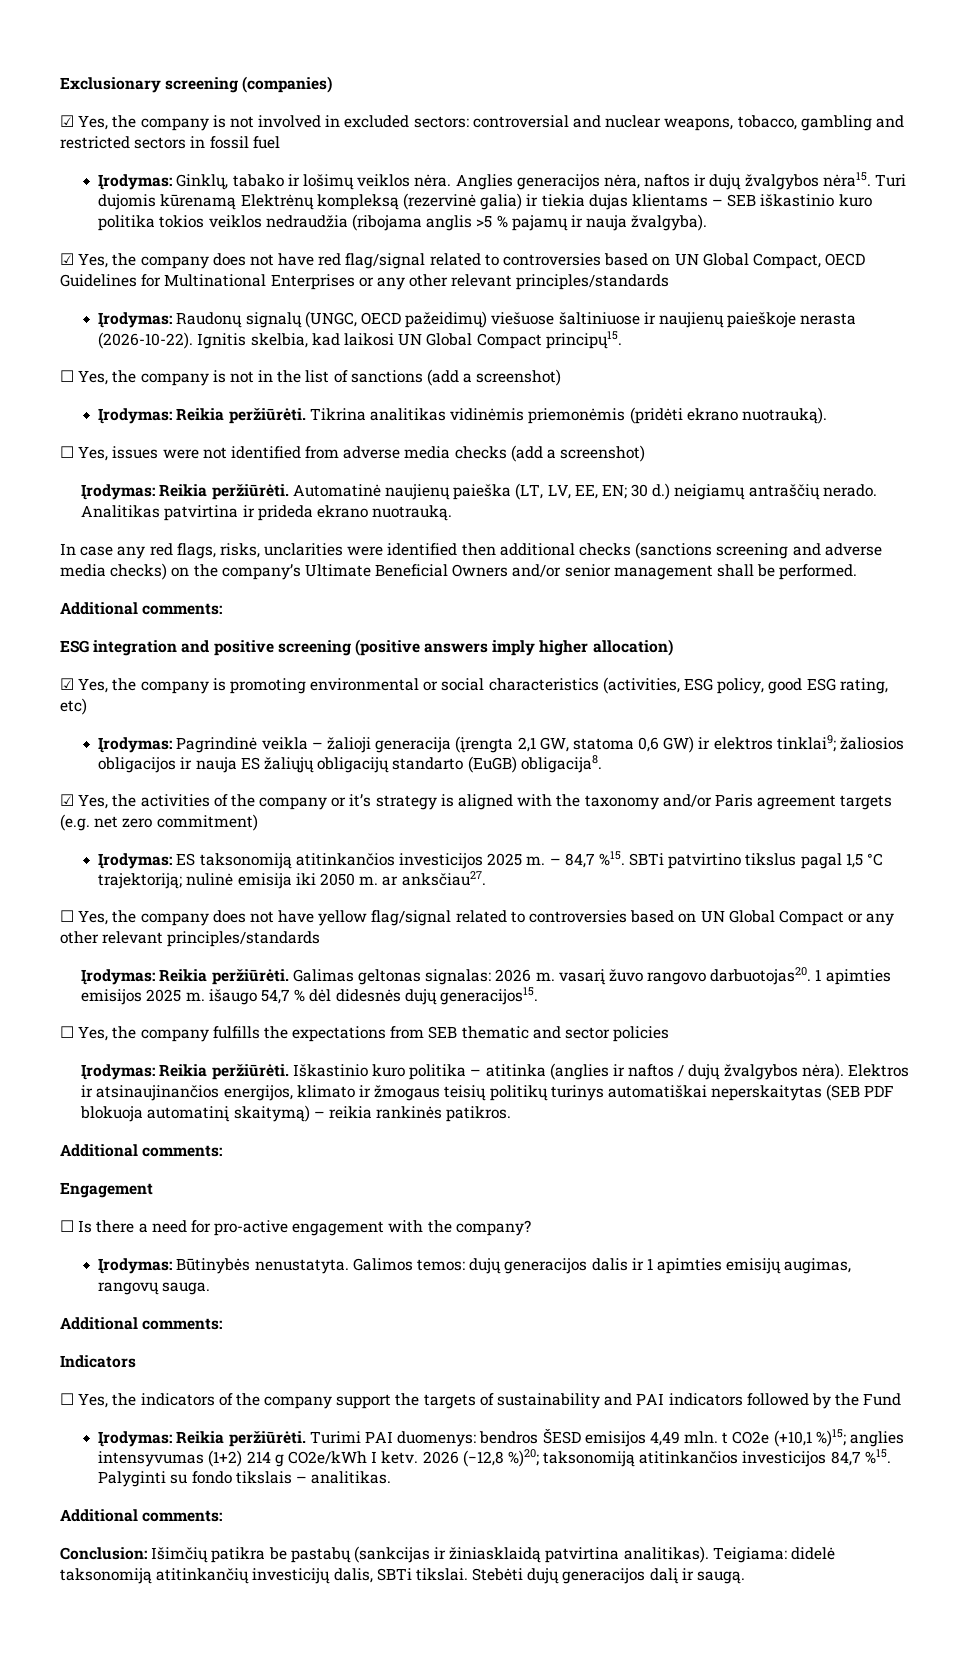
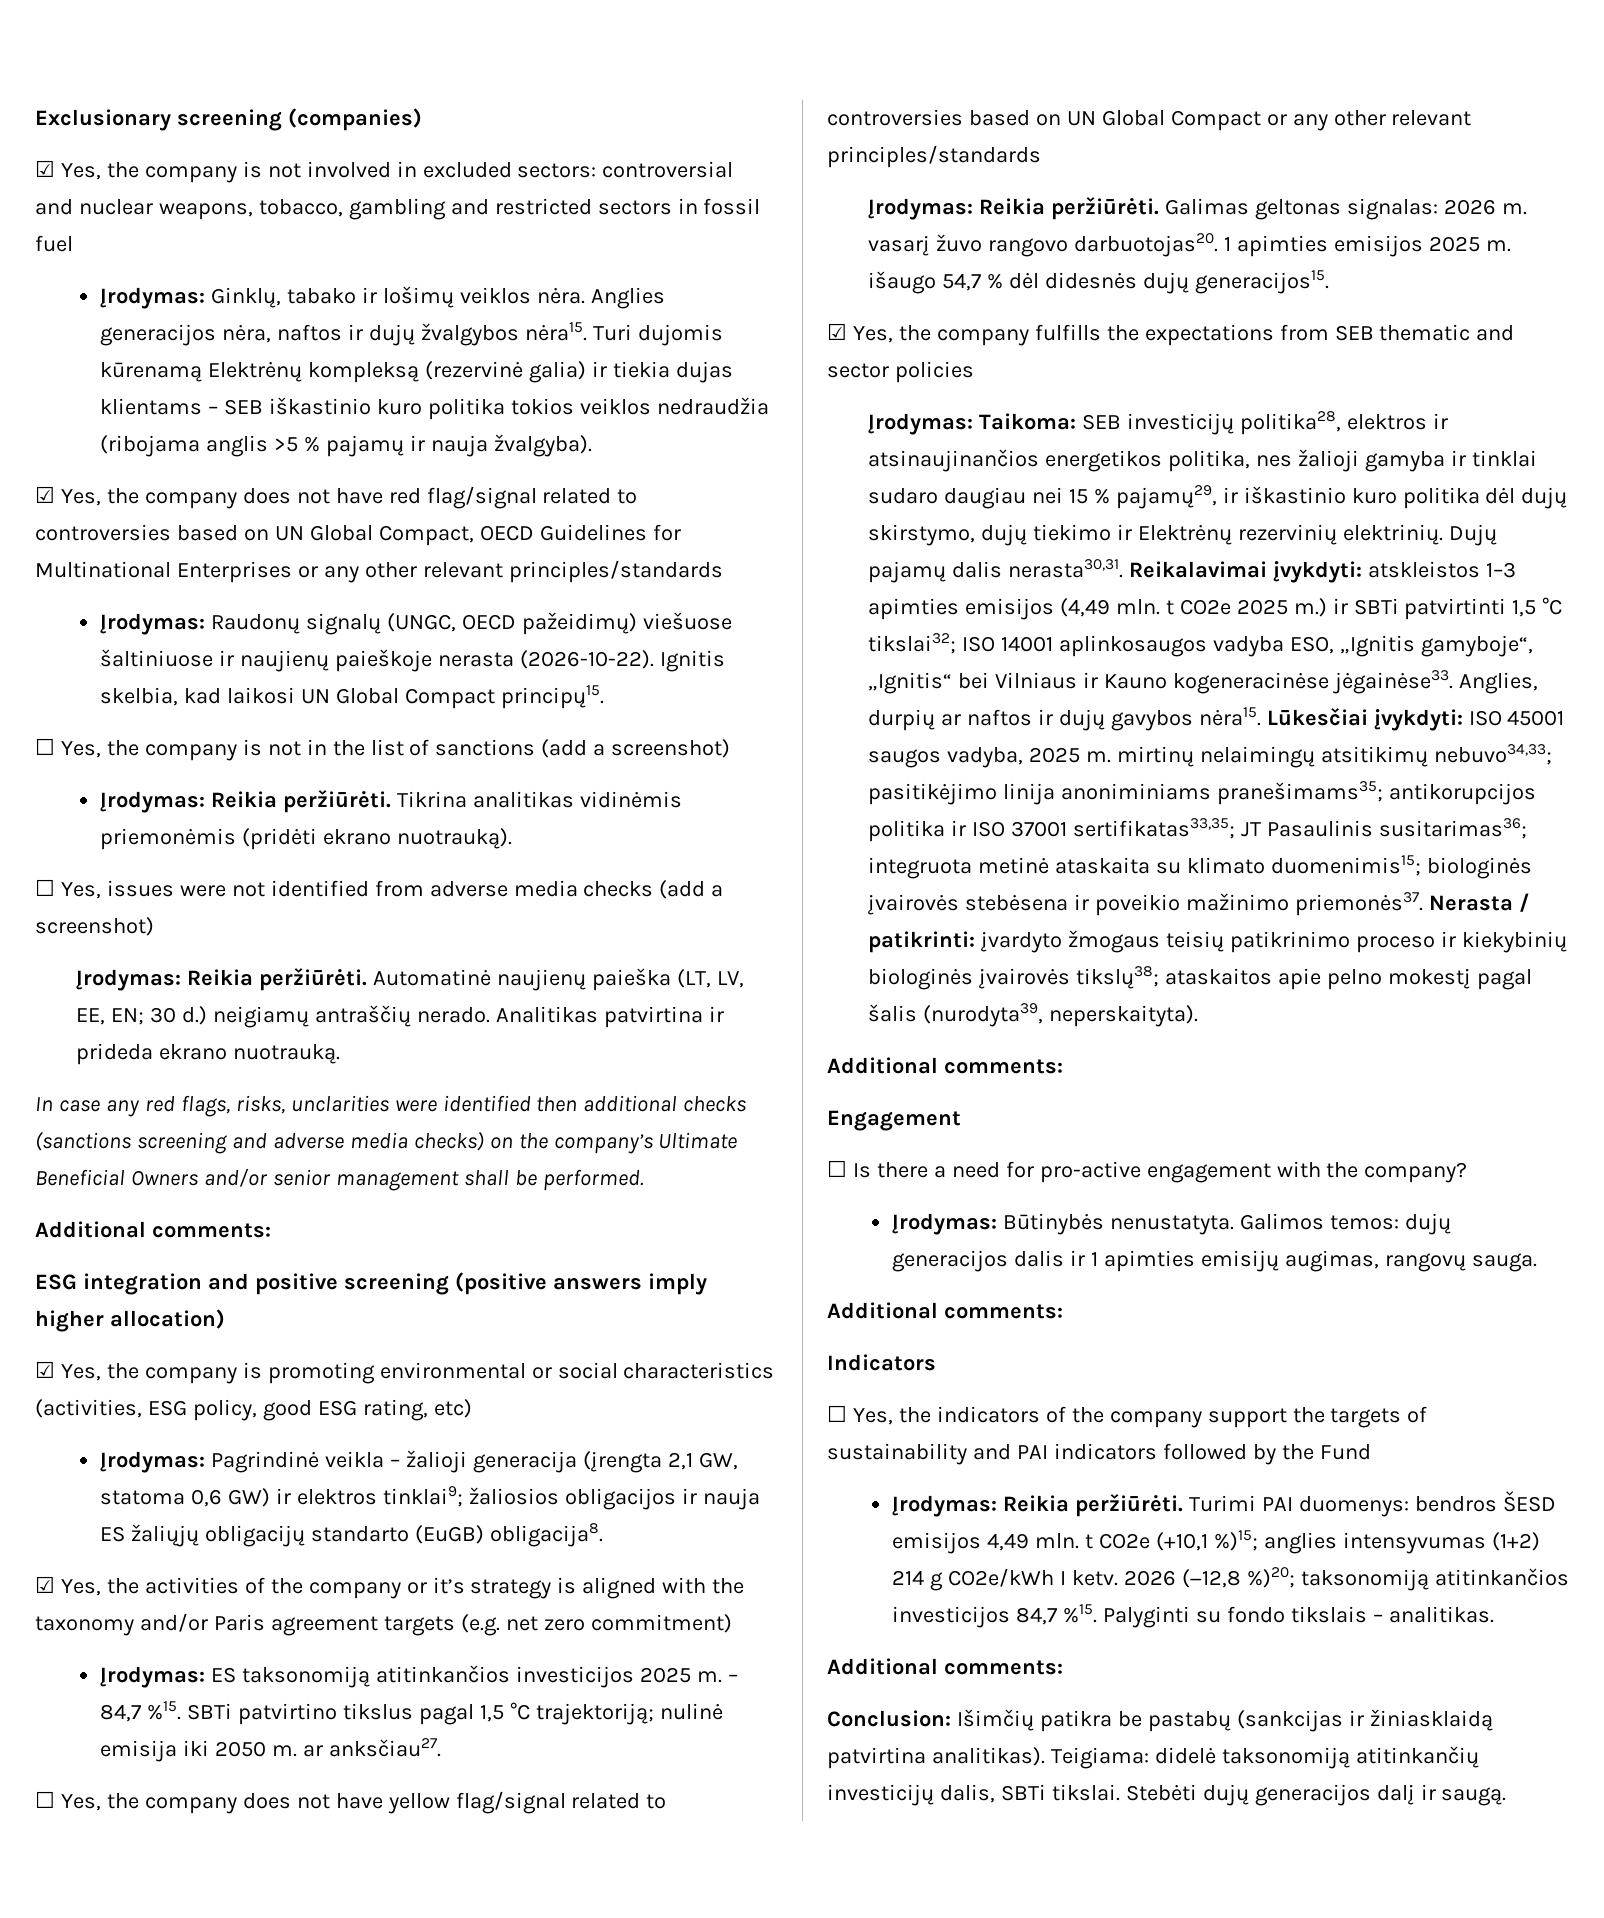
- ☐ Yes, the company fulfills the expectations from SEB thematic and sector policies
+ ☑ Yes, the company fulfills the expectations from SEB thematic and sector policies
- Įrodymas: Reikia peržiūrėti. Iškastinio kuro politika – atitinka (anglies ir naftos / dujų žvalgybos nėra). Elektros ir atsinaujinančios energijos, klimato ir žmogaus teisių politikų turinys automatiškai neperskaitytas (SEB PDF blokuoja automatinį skaitymą) – reikia rankinės patikros.
+ Įrodymas: Taikoma: SEB investicijų politika28, elektros ir atsinaujinančios energetikos politika, nes žalioji gamyba ir tinklai sudaro daugiau nei 15 % pajamų29, ir iškastinio kuro politika dėl dujų skirstymo, dujų tiekimo ir Elektrėnų rezervinių elektrinių. Dujų pajamų dalis nerasta30,31. Reikalavimai įvykdyti: atskleistos 1–3 apimties emisijos (4,49 mln. t CO2e 2025 m.) ir SBTi patvirtinti 1,5 °C tikslai32; ISO 14001 aplinkosaugos vadyba ESO, „Ignitis gamyboje“, „Ignitis“ bei Vilniaus ir Kauno kogeneracinėse jėgainėse33. Anglies, durpių ar naftos ir dujų gavybos nėra15. Lūkesčiai įvykdyti: ISO 45001 saugos vadyba, 2025 m. mirtinų nelaimingų atsitikimų nebuvo34,33; pasitikėjimo linija anoniminiams pranešimams35; antikorupcijos politika ir ISO 37001 sertifikatas33,35; JT Pasaulinis susitarimas36; integruota metinė ataskaita su klimato duomenimis15; biologinės įvairovės stebėsena ir poveikio mažinimo priemonės37. Nerasta / patikrinti: įvardyto žmogaus teisių patikrinimo proceso ir kiekybinių biologinės įvairovės tikslų38; ataskaitos apie pelno mokestį pagal šalis (nurodyta39, neperskaityta).

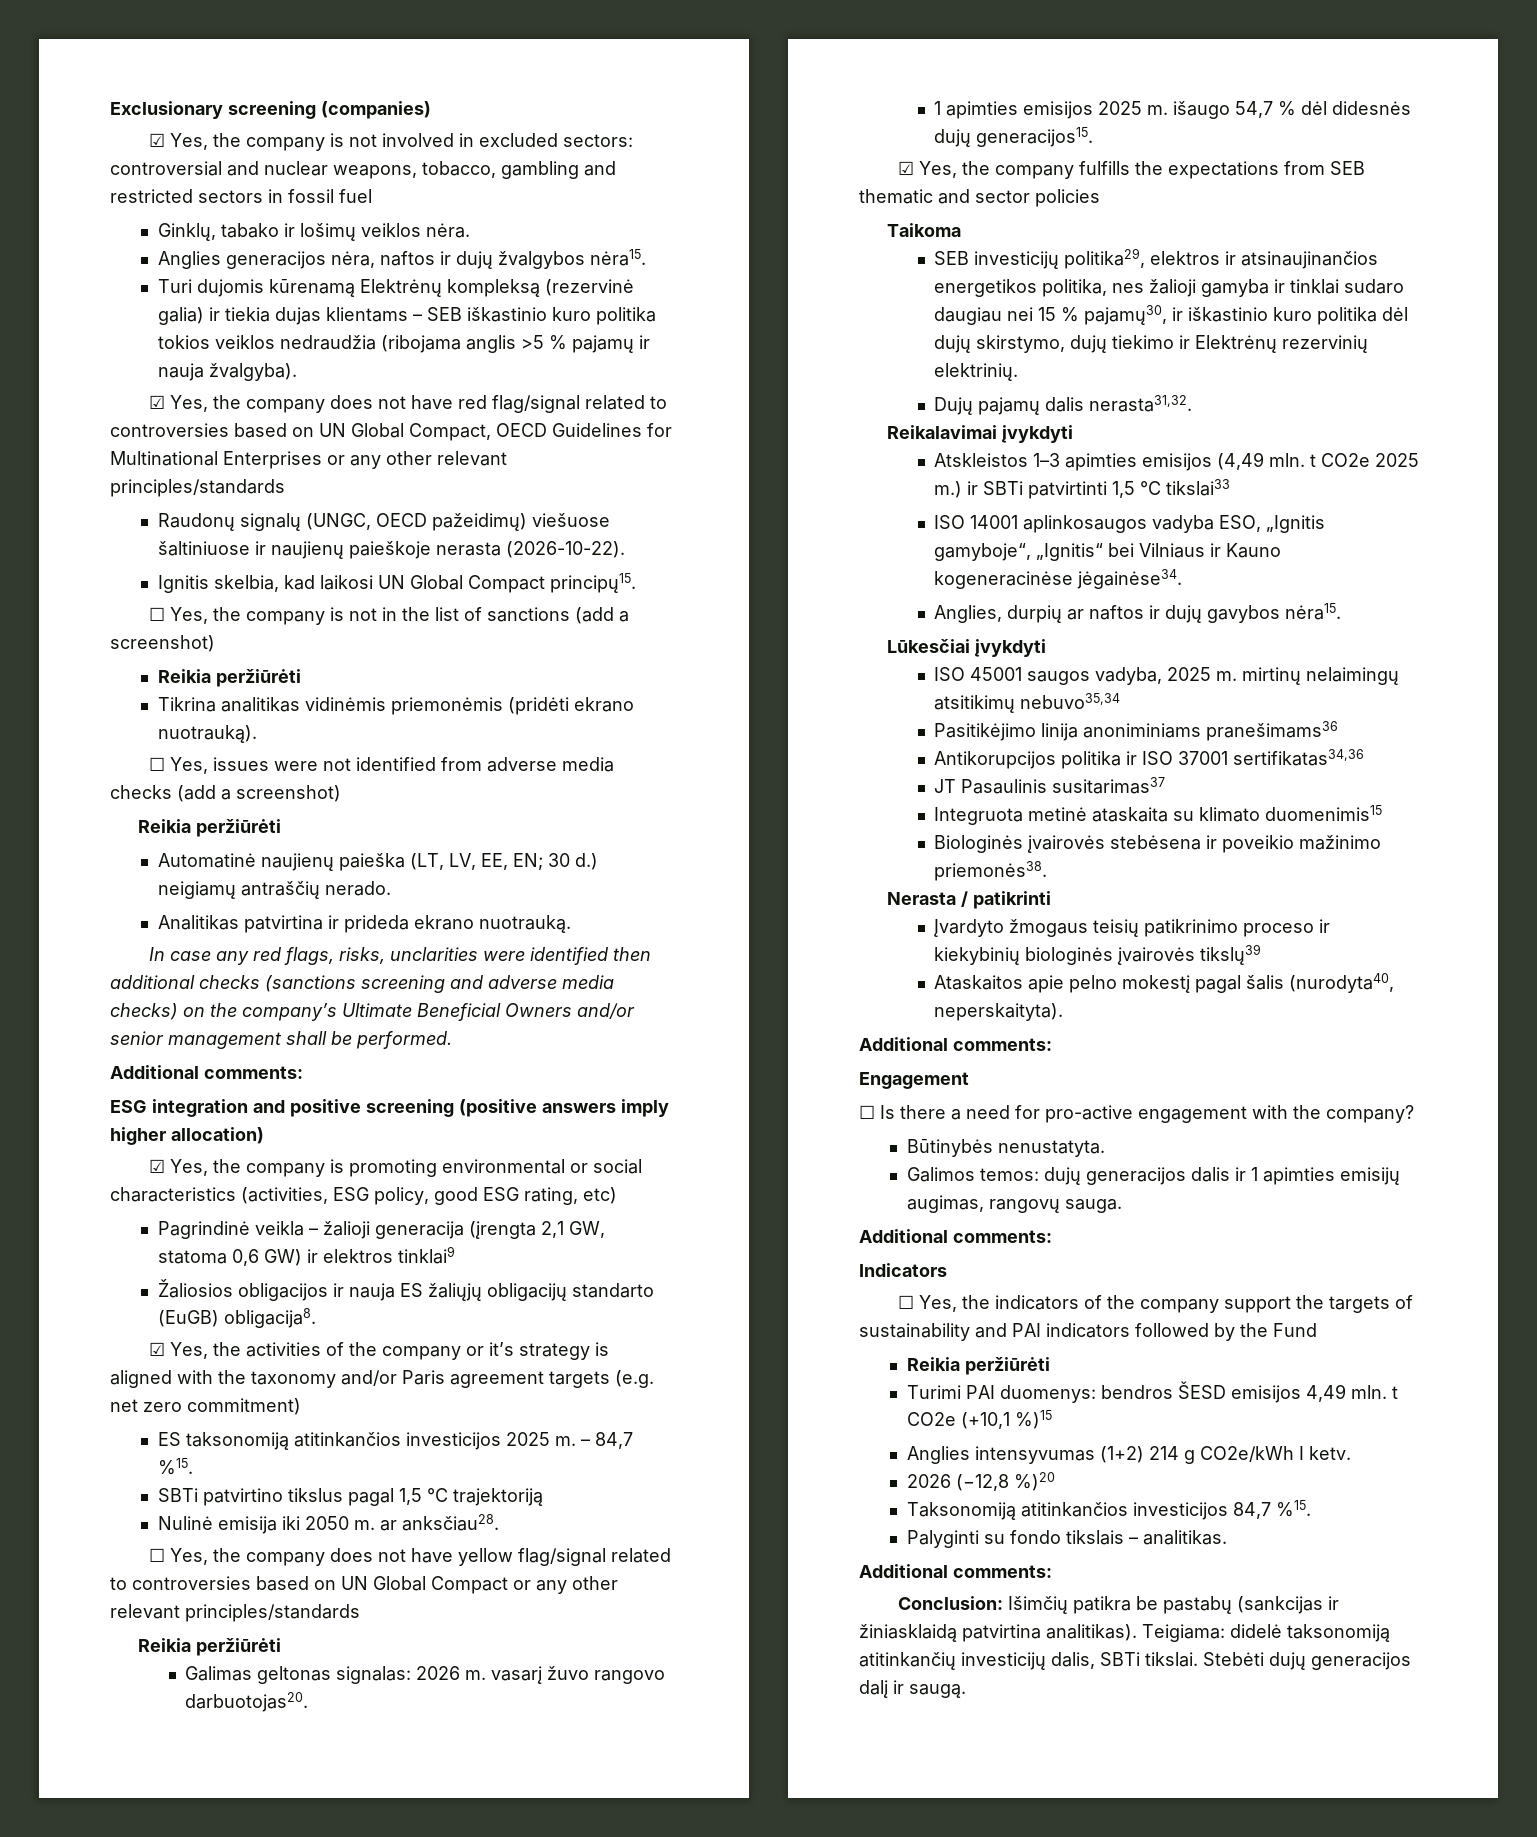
- Įrodymas: Ginklų, tabako ir lošimų veiklos nėra. Anglies generacijos nėra, naftos ir dujų žvalgybos nėra15. Turi dujomis kūrenamą Elektrėnų kompleksą (rezervinė galia) ir tiekia dujas klientams – SEB iškastinio kuro politika tokios veiklos nedraudžia (ribojama anglis >5 % pajamų ir nauja žvalgyba).
+ Ginklų, tabako ir lošimų veiklos nėra.
+ Anglies generacijos nėra, naftos ir dujų žvalgybos nėra15.
+ Turi dujomis kūrenamą Elektrėnų kompleksą (rezervinė galia) ir tiekia dujas klientams – SEB iškastinio kuro politika tokios veiklos nedraudžia (ribojama anglis >5 % pajamų ir nauja žvalgyba).
- Įrodymas: Raudonų signalų (UNGC, OECD pažeidimų) viešuose šaltiniuose ir naujienų paieškoje nerasta (2026-10-22). Ignitis skelbia, kad laikosi UN Global Compact principų15.
+ Raudonų signalų (UNGC, OECD pažeidimų) viešuose šaltiniuose ir naujienų paieškoje nerasta (2026-10-22).
+ Ignitis skelbia, kad laikosi UN Global Compact principų15.
  ☐ Yes, the company is not in the list of sanctions (add a screenshot)
- Įrodymas: Reikia peržiūrėti. Tikrina analitikas vidinėmis priemonėmis (pridėti ekrano nuotrauką).
+ Reikia peržiūrėti
+ Tikrina analitikas vidinėmis priemonėmis (pridėti ekrano nuotrauką).
  ☐ Yes, issues were not identified from adverse media checks (add a screenshot)
- Įrodymas: Reikia peržiūrėti. Automatinė naujienų paieška (LT, LV, EE, EN; 30 d.) neigiamų antraščių nerado. Analitikas patvirtina ir prideda ekrano nuotrauką.
+ Reikia peržiūrėti
+ Automatinė naujienų paieška (LT, LV, EE, EN; 30 d.) neigiamų antraščių nerado.
+ Analitikas patvirtina ir prideda ekrano nuotrauką.
- Įrodymas: Pagrindinė veikla – žalioji generacija (įrengta 2,1 GW, statoma 0,6 GW) ir elektros tinklai9; žaliosios obligacijos ir nauja ES žaliųjų obligacijų standarto (EuGB) obligacija8.
+ Pagrindinė veikla – žalioji generacija (įrengta 2,1 GW, statoma 0,6 GW) ir elektros tinklai9
+ Žaliosios obligacijos ir nauja ES žaliųjų obligacijų standarto (EuGB) obligacija8.
- Įrodymas: ES taksonomiją atitinkančios investicijos 2025 m.
+ ES taksonomiją atitinkančios investicijos 2025 m.
- – 84,7 %15. SBTi patvirtino tikslus pagal 1,5 °C trajektoriją; nulinė emisija iki 2050 m. ar anksčiau27.
+ – 84,7 %15.
+ SBTi patvirtino tikslus pagal 1,5 °C trajektoriją
+ Nulinė emisija iki 2050 m. ar anksčiau28.
  ☐ Yes, the company does not have yellow flag/signal related to controversies based on UN Global Compact or any other relevant principles/standards
- Įrodymas: Reikia peržiūrėti. Galimas geltonas signalas: 2026 m. vasarį žuvo rangovo darbuotojas20. 1 apimties emisijos 2025 m. išaugo 54,7 % dėl didesnės dujų generacijos15.
+ Reikia peržiūrėti
+ Galimas geltonas signalas: 2026 m. vasarį žuvo rangovo darbuotojas20.
+ 1 apimties emisijos 2025 m. išaugo 54,7 % dėl didesnės dujų generacijos15.
- Įrodymas: Taikoma: SEB investicijų politika28, elektros ir atsinaujinančios energetikos politika, nes žalioji gamyba ir tinklai sudaro daugiau nei 15 % pajamų29, ir iškastinio kuro politika dėl dujų skirstymo, dujų tiekimo ir Elektrėnų rezervinių elektrinių. Dujų pajamų dalis nerasta30,31. Reikalavimai įvykdyti: atskleistos 1–3 apimties emisijos (4,49 mln. t CO2e 2025 m.) ir SBTi patvirtinti 1,5 °C tikslai32; ISO 14001 aplinkosaugos vadyba ESO, „Ignitis gamyboje“, „Ignitis“ bei Vilniaus ir Kauno kogeneracinėse jėgainėse33. Anglies, durpių ar naftos ir dujų gavybos nėra15. Lūkesčiai įvykdyti: ISO 45001 saugos vadyba, 2025 m. mirtinų nelaimingų atsitikimų nebuvo34,33; pasitikėjimo linija anoniminiams pranešimams35; antikorupcijos politika ir ISO 37001 sertifikatas33,35; JT Pasaulinis susitarimas36; integruota metinė ataskaita su klimato duomenimis15; biologinės įvairovės stebėsena ir poveikio mažinimo priemonės37. Nerasta / patikrinti: įvardyto žmogaus teisių patikrinimo proceso ir kiekybinių biologinės įvairovės tikslų38; ataskaitos apie pelno mokestį pagal šalis (nurodyta39, neperskaityta).
+ Taikoma
+ SEB investicijų politika29, elektros ir atsinaujinančios energetikos politika, nes žalioji gamyba ir tinklai sudaro daugiau nei 15 % pajamų30, ir iškastinio kuro politika dėl dujų skirstymo, dujų tiekimo ir Elektrėnų rezervinių elektrinių.
+ Dujų pajamų dalis nerasta31,32.
+ Reikalavimai įvykdyti
+ Atskleistos 1–3 apimties emisijos (4,49 mln. t CO2e 2025 m.) ir SBTi patvirtinti 1,5 °C tikslai33
+ ISO 14001 aplinkosaugos vadyba ESO, „Ignitis gamyboje“, „Ignitis“ bei Vilniaus ir Kauno kogeneracinėse jėgainėse34.
+ Anglies, durpių ar naftos ir dujų gavybos nėra15.
+ Lūkesčiai įvykdyti
+ ISO 45001 saugos vadyba, 2025 m. mirtinų nelaimingų atsitikimų nebuvo35,34
+ Pasitikėjimo linija anoniminiams pranešimams36
+ Antikorupcijos politika ir ISO 37001 sertifikatas34,36
+ JT Pasaulinis susitarimas37
+ Integruota metinė ataskaita su klimato duomenimis15
+ Biologinės įvairovės stebėsena ir poveikio mažinimo priemonės38.
+ Nerasta / patikrinti
+ Įvardyto žmogaus teisių patikrinimo proceso ir kiekybinių biologinės įvairovės tikslų39
+ Ataskaitos apie pelno mokestį pagal šalis (nurodyta40, neperskaityta).
- Įrodymas: Būtinybės nenustatyta. Galimos temos: dujų generacijos dalis ir 1 apimties emisijų augimas, rangovų sauga.
+ Būtinybės nenustatyta.
+ Galimos temos: dujų generacijos dalis ir 1 apimties emisijų augimas, rangovų sauga.
  ☐ Yes, the indicators of the company support the targets of sustainability and PAI indicators followed by the Fund
- Įrodymas: Reikia peržiūrėti. Turimi PAI duomenys: bendros ŠESD emisijos 4,49 mln. t CO2e (+10,1 %)15; anglies intensyvumas (1+2) 214 g CO2e/kWh I ketv. 2026 (−12,8 %)20; taksonomiją atitinkančios investicijos 84,7 %15. Palyginti su fondo tikslais – analitikas.
+ Reikia peržiūrėti
+ Turimi PAI duomenys: bendros ŠESD emisijos 4,49 mln. t CO2e (+10,1 %)15
+ Anglies intensyvumas (1+2) 214 g CO2e/kWh I ketv.
+ 2026 (−12,8 %)20
+ Taksonomiją atitinkančios investicijos 84,7 %15.
+ Palyginti su fondo tikslais – analitikas.

